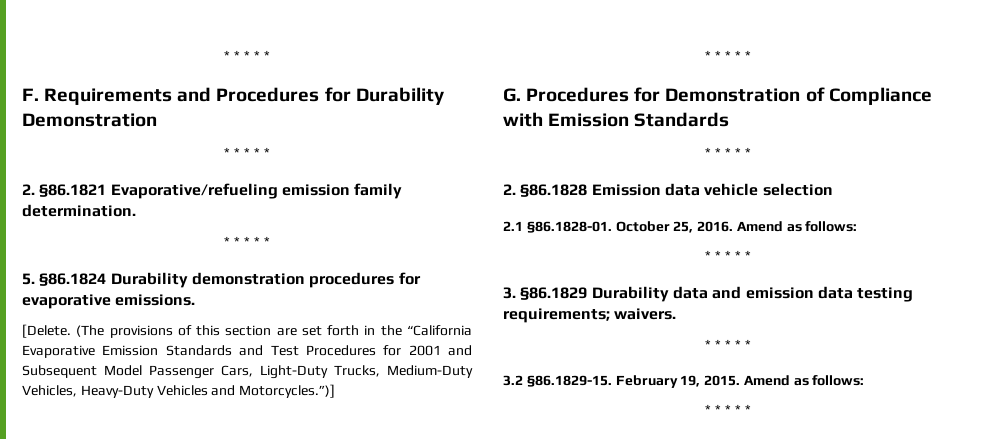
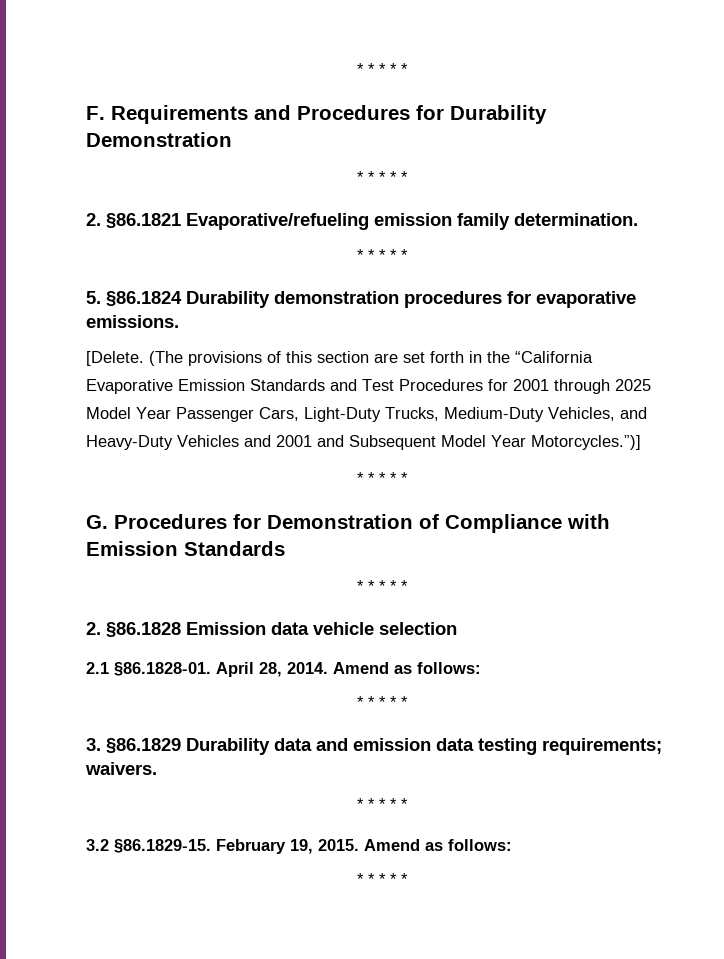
- (The provisions of this section are set forth in the “California Evaporative Emission Standards and Test Procedures for 2001 and Subsequent Model Passenger Cars, Light-Duty Trucks, Medium-Duty Vehicles, Heavy-Duty Vehicles and Motorcycles.”)]
+ (The provisions of this section are set forth in the “California Evaporative Emission Standards and Test Procedures for 2001 through 2025 Model Year Passenger Cars, Light-Duty Trucks, Medium-Duty Vehicles, and Heavy-Duty Vehicles and 2001 and Subsequent Model Year Motorcycles.”)]
- 2.1 §86.1828-01. October 25, 2016.
+ 2.1 §86.1828-01. April 28, 2014.

